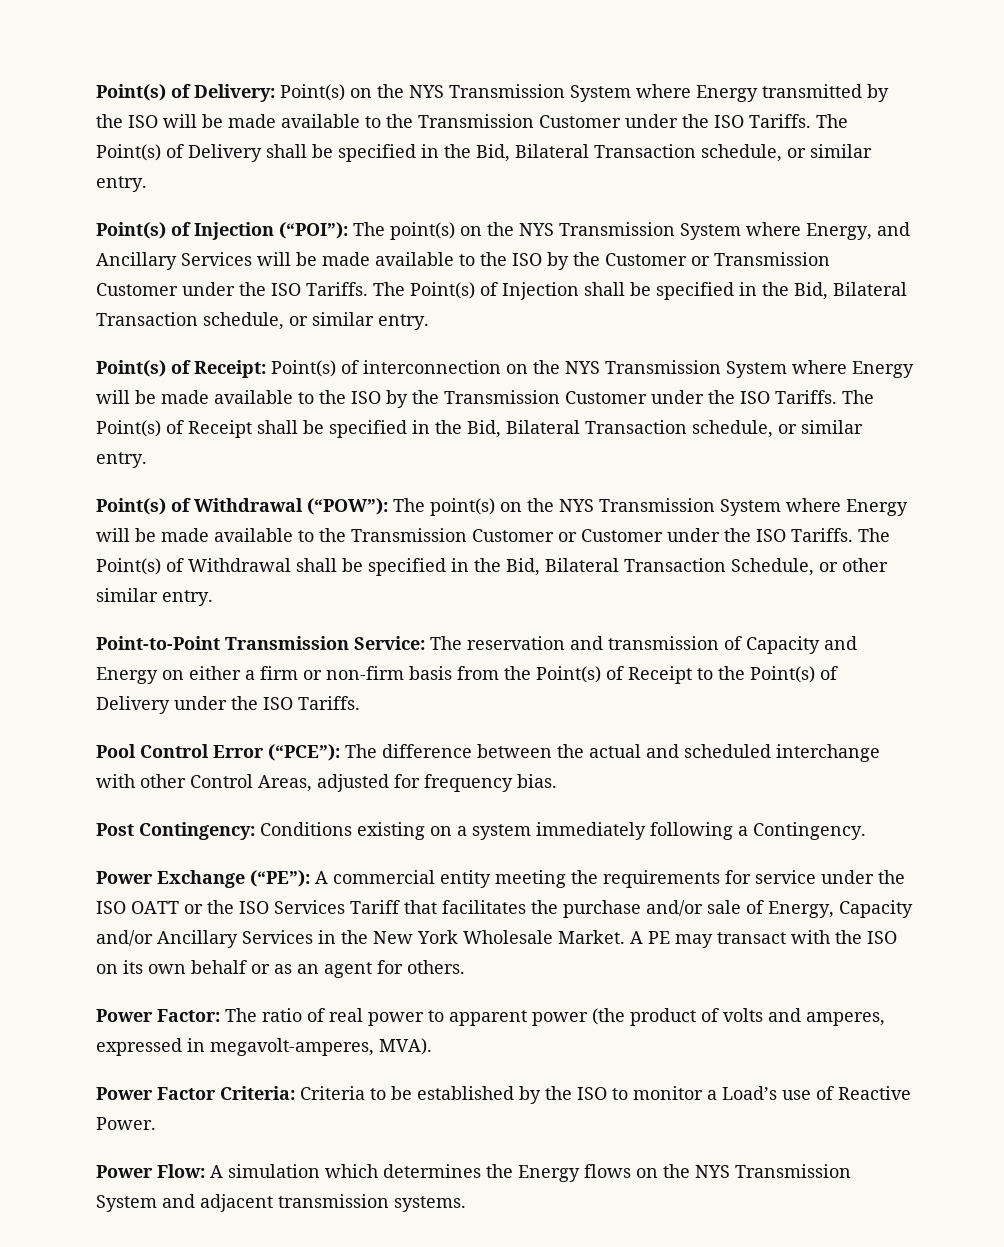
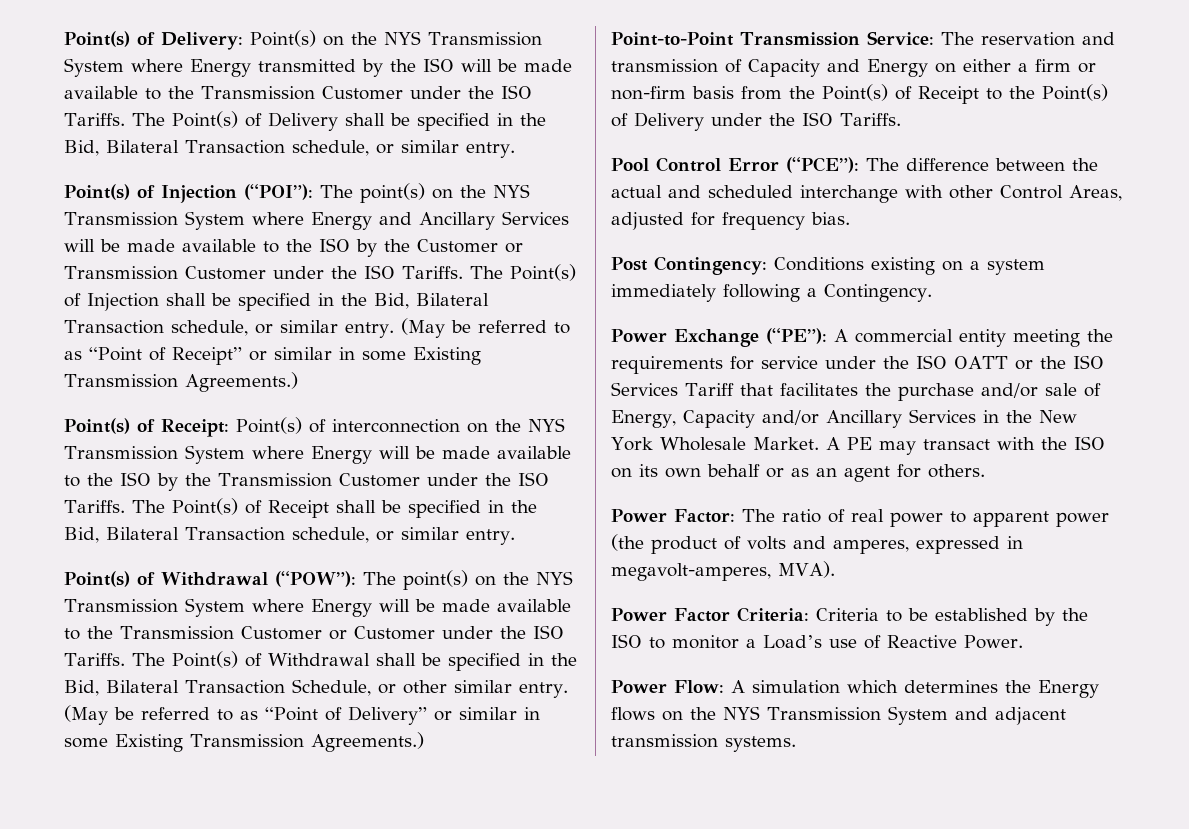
- Point(s) of Injection (“POI”): The point(s) on the NYS Transmission System where Energy, and Ancillary Services will be made available to the ISO by the Customer or Transmission Customer under the ISO Tariffs.
+ Point(s) of Injection (“POI”): The point(s) on the NYS Transmission System where Energy and Ancillary Services will be made available to the ISO by the Customer or Transmission Customer under the ISO Tariffs.
+ (May be referred to as “Point of Receipt” or similar in some Existing Transmission Agreements.)
+ (May be referred to as “Point of Delivery” or similar in some Existing Transmission Agreements.)

